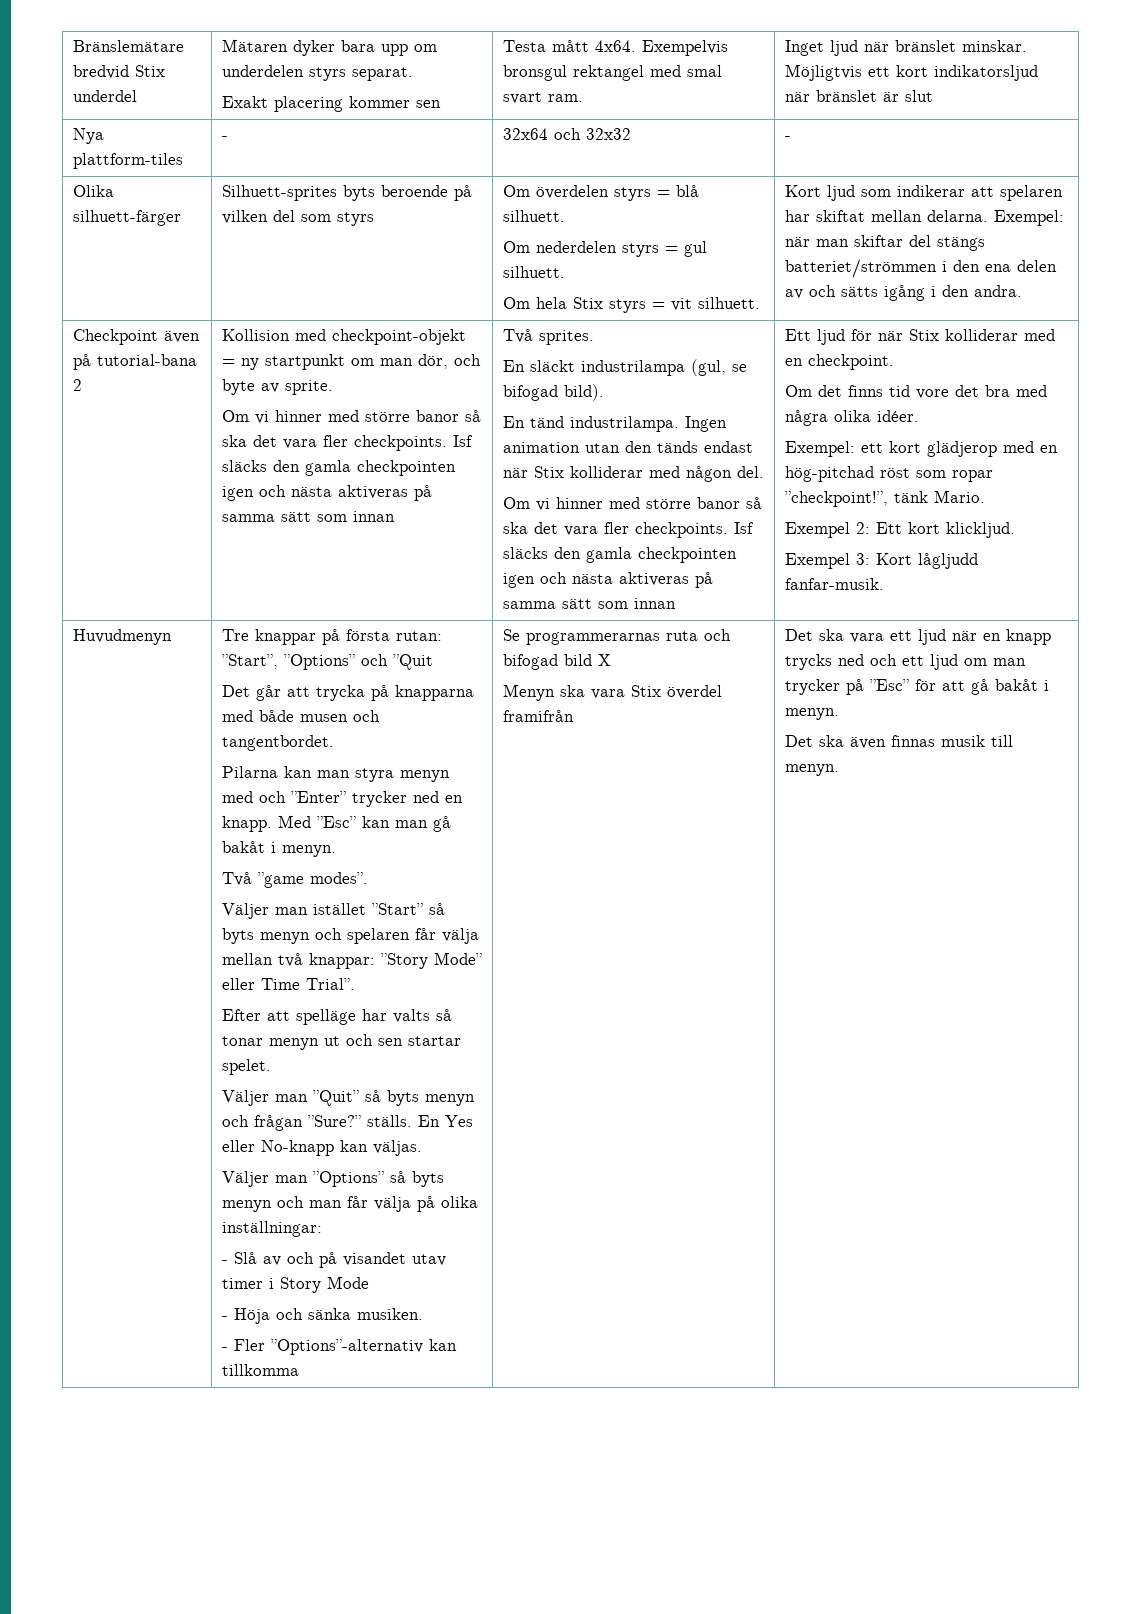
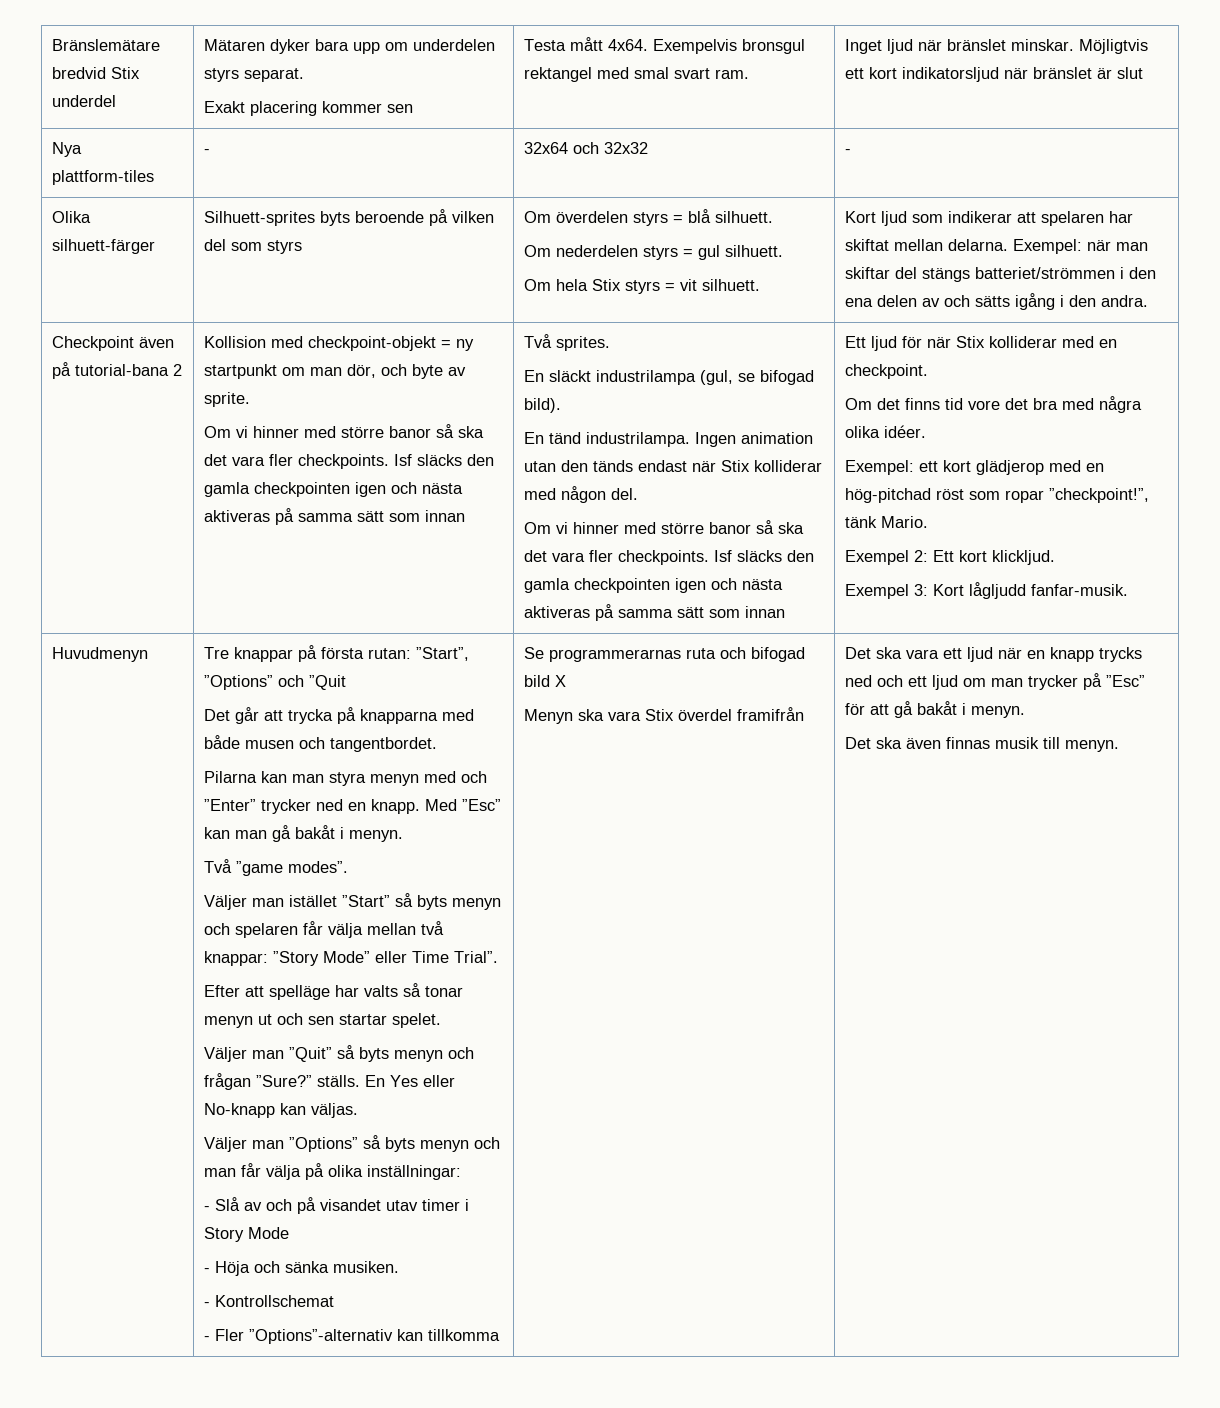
+ - Kontrollschemat

